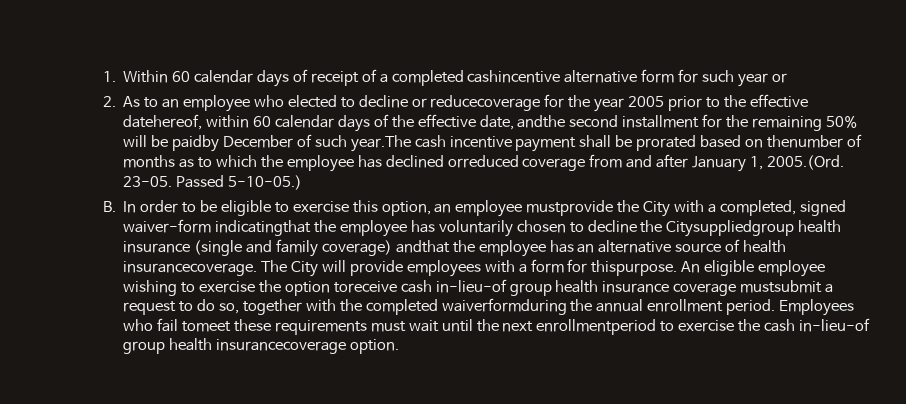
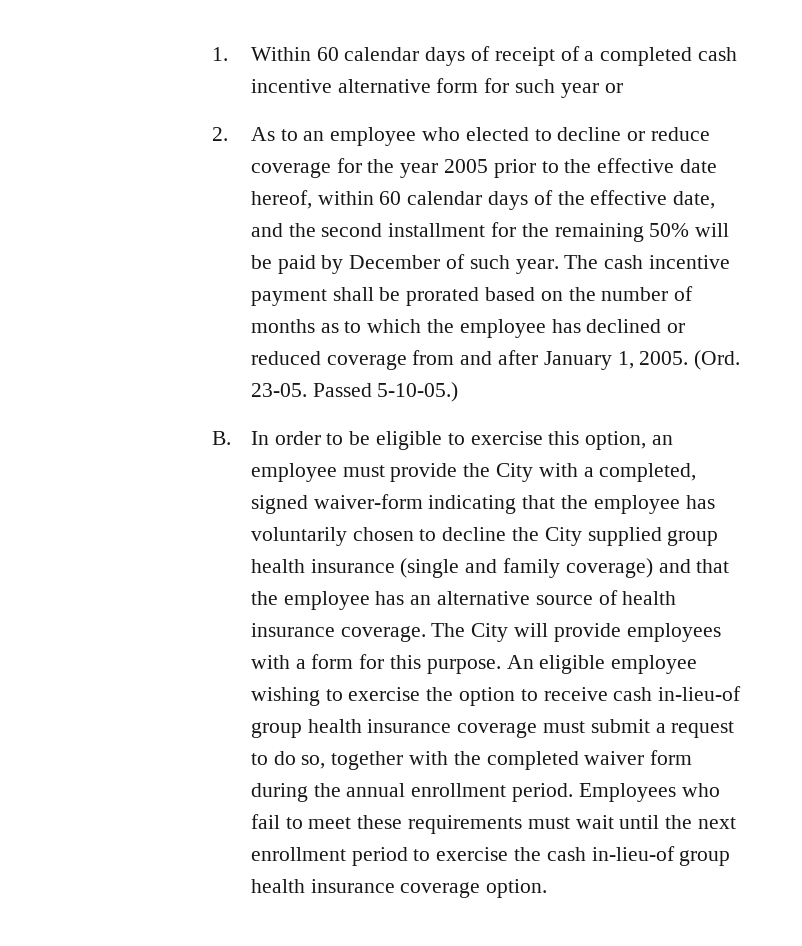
- 1. Within 60 calendar days of receipt of a completed cashincentive alternative form for such year or
+ 1. Within 60 calendar days of receipt of a completed cash incentive alternative form for such year or
- 2. As to an employee who elected to decline or reducecoverage for the year 2005 prior to the effective datehereof, within 60 calendar days of the effective date, andthe second installment for the remaining 50% will be paidby December of such year.The cash incentive payment shall be prorated based on thenumber of months as to which the employee has declined orreduced coverage from and after January 1, 2005.(Ord. 23-05.
+ 2. As to an employee who elected to decline or reduce coverage for the year 2005 prior to the effective date hereof, within 60 calendar days of the effective date, and the second installment for the remaining 50% will be paid by December of such year. The cash incentive payment shall be prorated based on the number of months as to which the employee has declined or reduced coverage from and after January 1, 2005. (Ord. 23-05.
- B. In order to be eligible to exercise this option, an employee mustprovide the City with a completed, signed waiver-form indicatingthat the employee has voluntarily chosen to decline the Citysuppliedgroup health insurance (single and family coverage) andthat the employee has an alternative source of health insurancecoverage.
+ B. In order to be eligible to exercise this option, an employee must provide the City with a completed, signed waiver-form indicating that the employee has voluntarily chosen to decline the City supplied group health insurance (single and family coverage) and that the employee has an alternative source of health insurance coverage.
- The City will provide employees with a form for thispurpose.
+ The City will provide employees with a form for this purpose.
- An eligible employee wishing to exercise the option toreceive cash in-lieu-of group health insurance coverage mustsubmit a request to do so, together with the completed waiverformduring the annual enrollment period.
+ An eligible employee wishing to exercise the option to receive cash in-lieu-of group health insurance coverage must submit a request to do so, together with the completed waiver form during the annual enrollment period.
- Employees who fail tomeet these requirements must wait until the next enrollmentperiod to exercise the cash in-lieu-of group health insurancecoverage option.
+ Employees who fail to meet these requirements must wait until the next enrollment period to exercise the cash in-lieu-of group health insurance coverage option.

